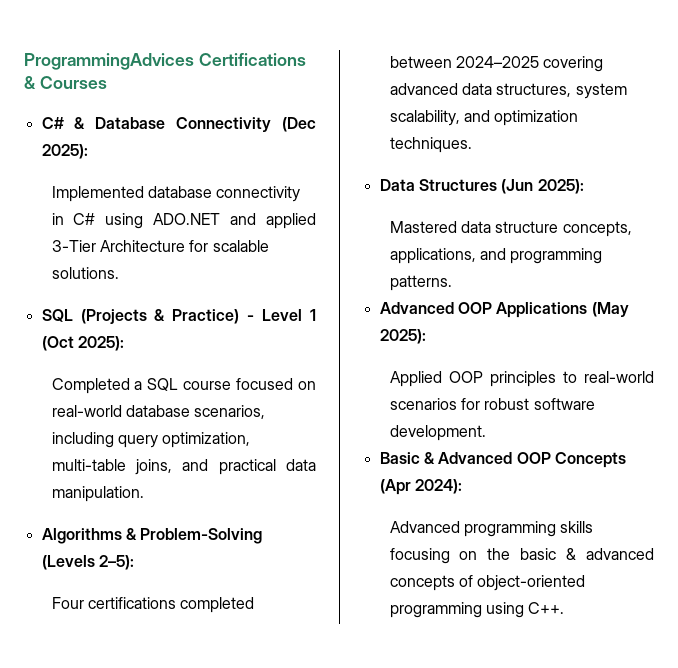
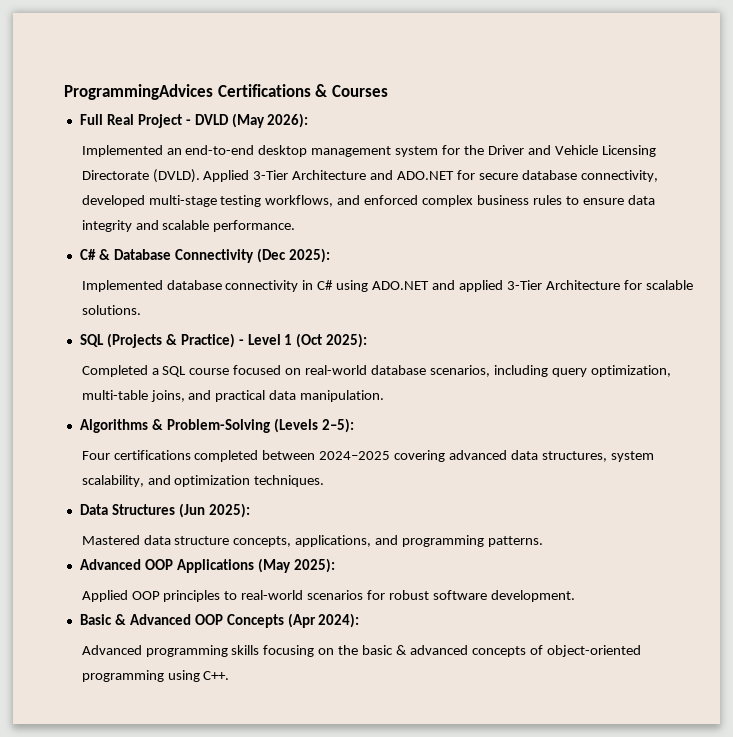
+ Full Real Project - DVLD (May 2026):
+ Implemented an end-to-end desktop management system for the Driver and Vehicle Licensing Directorate (DVLD). Applied 3-Tier Architecture and ADO.NET for secure database connectivity, developed multi-stage testing workflows, and enforced complex business rules to ensure data integrity and scalable performance.

